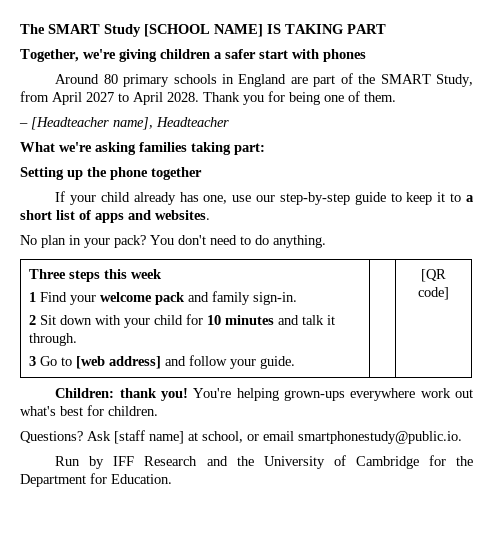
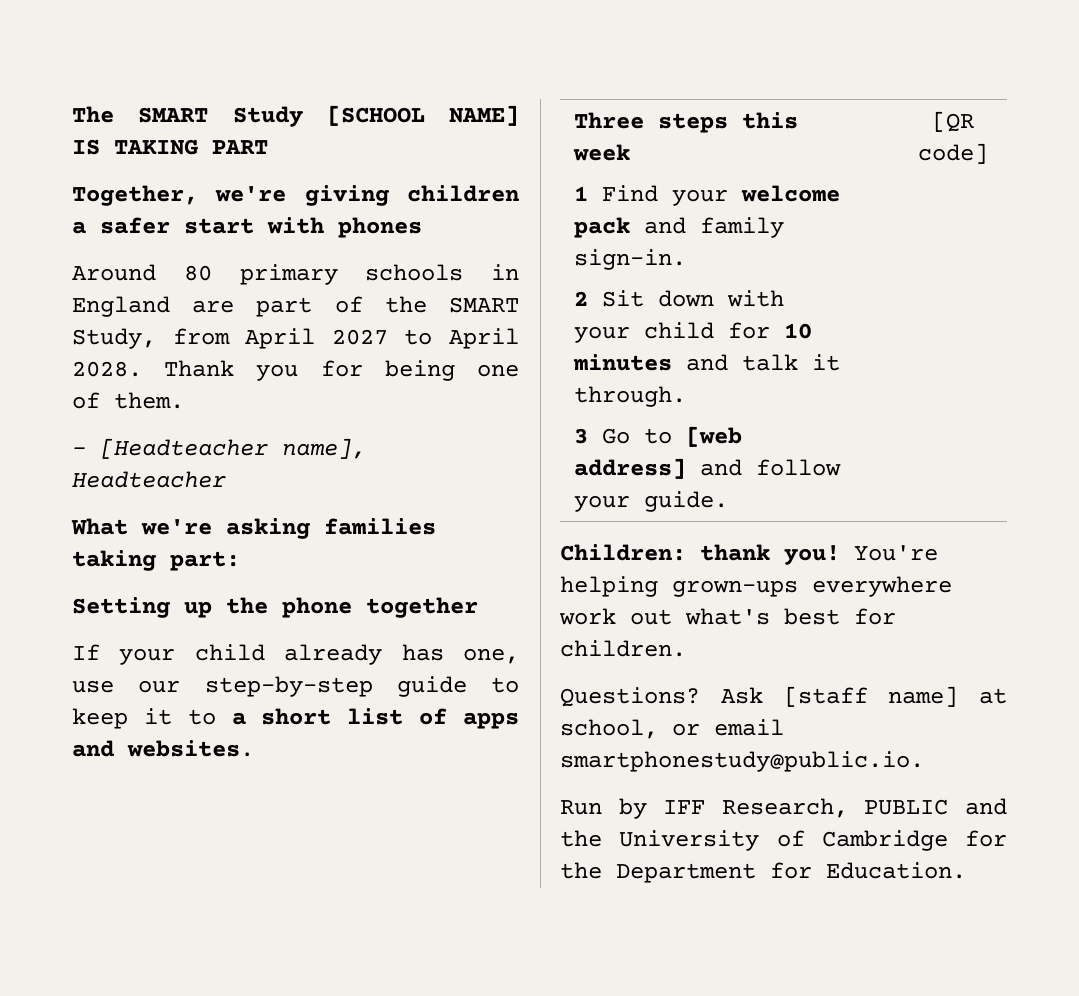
- No plan in your pack? You don't need to do anything.
- Run by IFF Research and the University of Cambridge for the Department for Education.
+ Run by IFF Research, PUBLIC and the University of Cambridge for the Department for Education.

